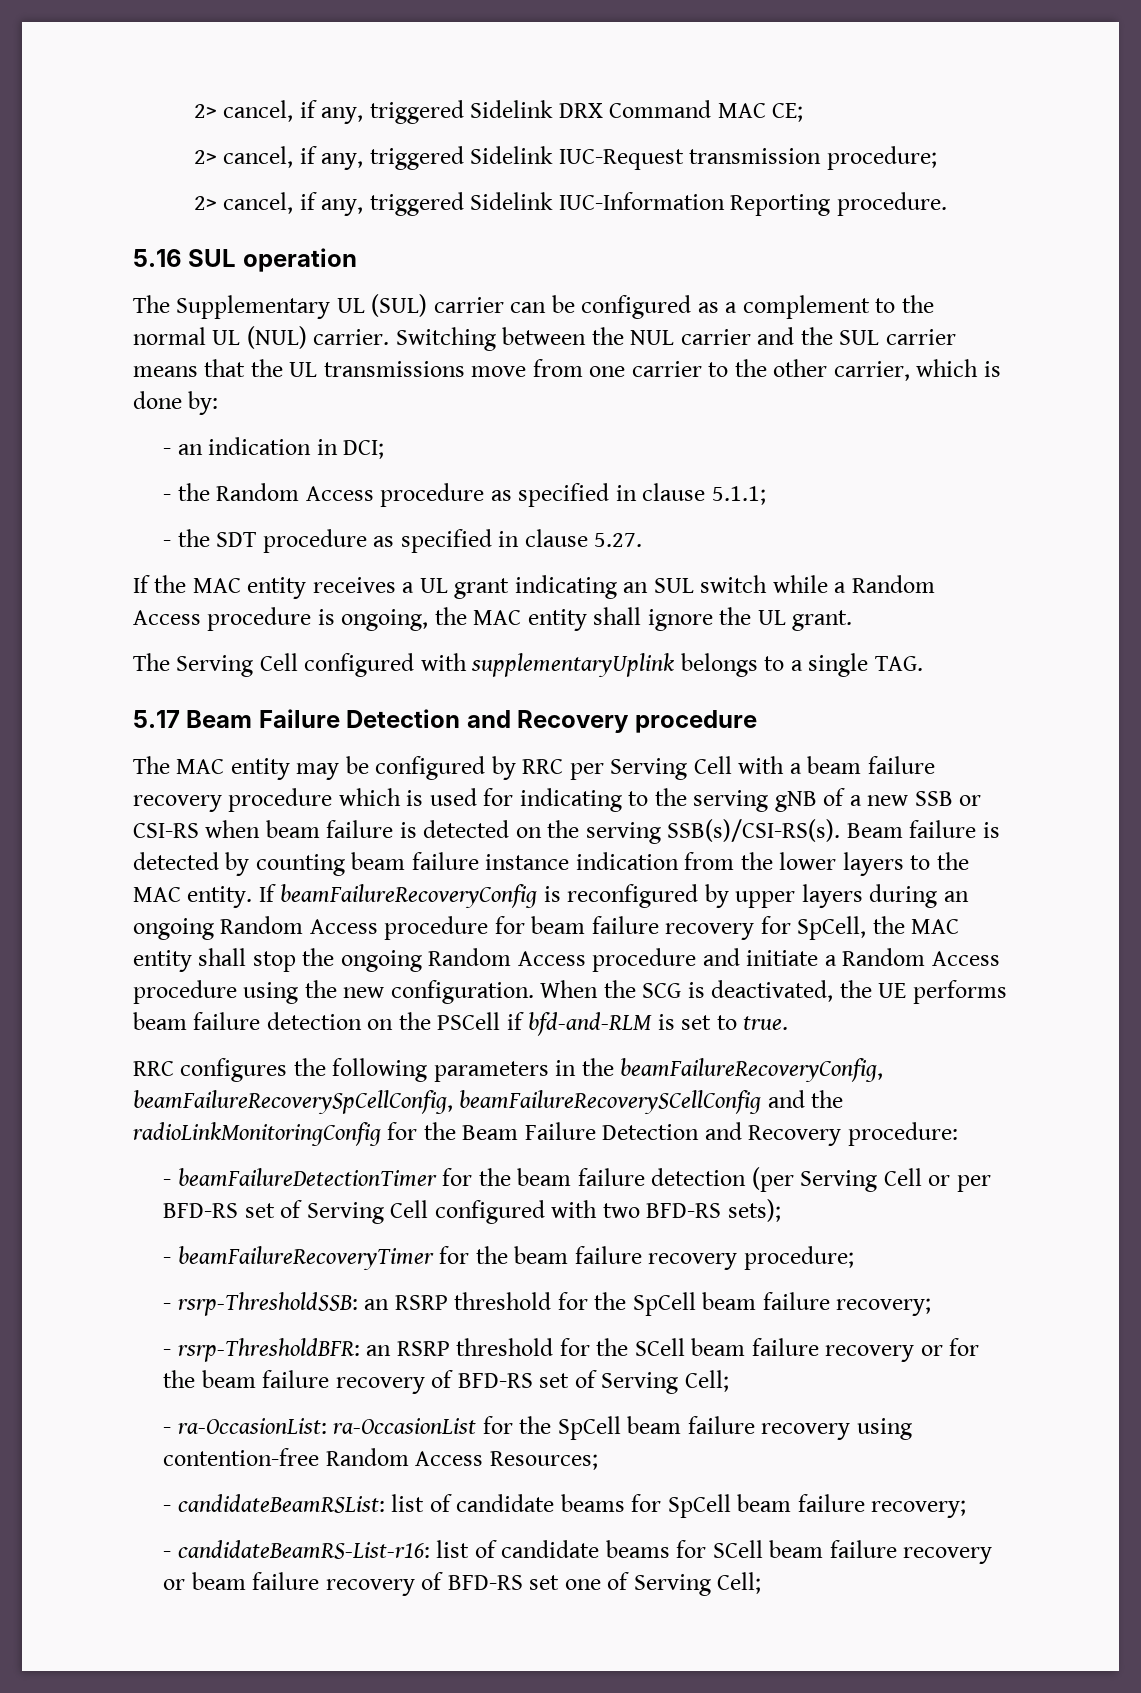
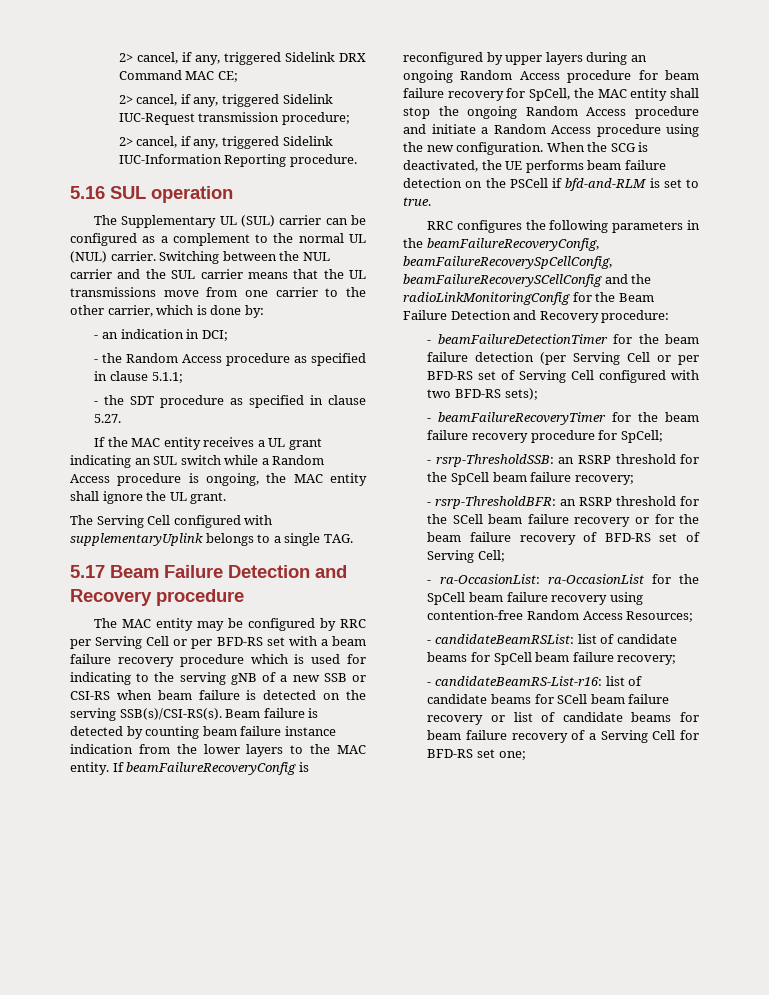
- The MAC entity may be configured by RRC per Serving Cell with a beam failure recovery procedure which is used for indicating to the serving gNB of a new SSB or CSI-RS when beam failure is detected on the serving SSB(s)/CSI-RS(s).
+ The MAC entity may be configured by RRC per Serving Cell or per BFD-RS set with a beam failure recovery procedure which is used for indicating to the serving gNB of a new SSB or CSI-RS when beam failure is detected on the serving SSB(s)/CSI-RS(s).
- - beamFailureRecoveryTimer for the beam failure recovery procedure;
+ - beamFailureRecoveryTimer for the beam failure recovery procedure for SpCell;
- - candidateBeamRS-List-r16: list of candidate beams for SCell beam failure recovery or beam failure recovery of BFD-RS set one of Serving Cell;
+ - candidateBeamRS-List-r16: list of candidate beams for SCell beam failure recovery or list of candidate beams for beam failure recovery of a Serving Cell for BFD-RS set one;

